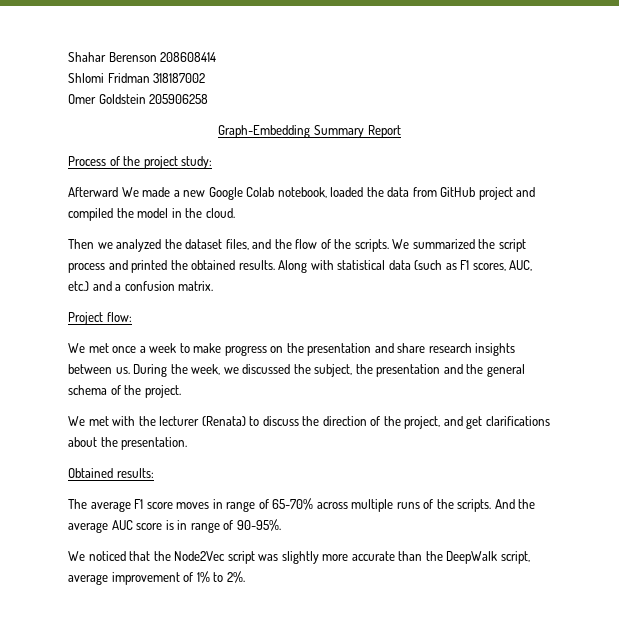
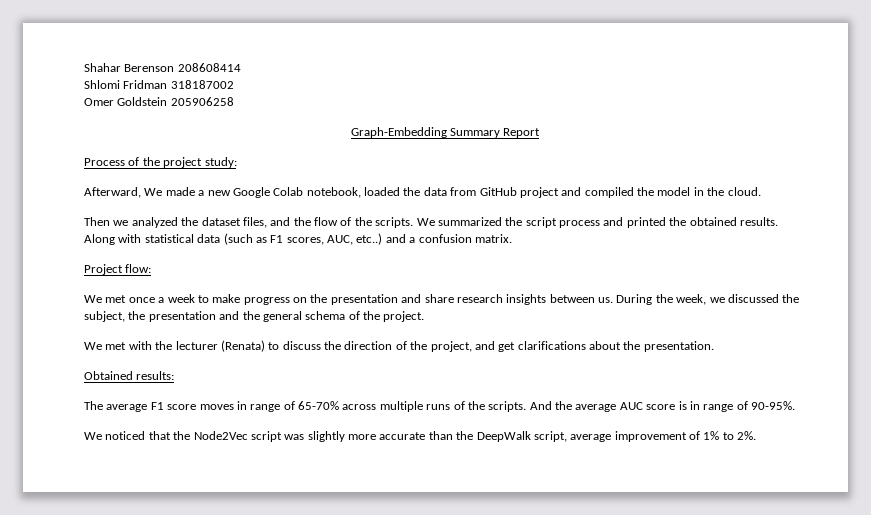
- Afterward We made a new Google Colab notebook, loaded the data from GitHub project and compiled the model in the cloud.
+ Afterward, We made a new Google Colab notebook, loaded the data from GitHub project and compiled the model in the cloud.
- Along with statistical data (such as F1 scores, AUC, etc.) and a confusion matrix.
+ Along with statistical data (such as F1 scores, AUC, etc..) and a confusion matrix.

